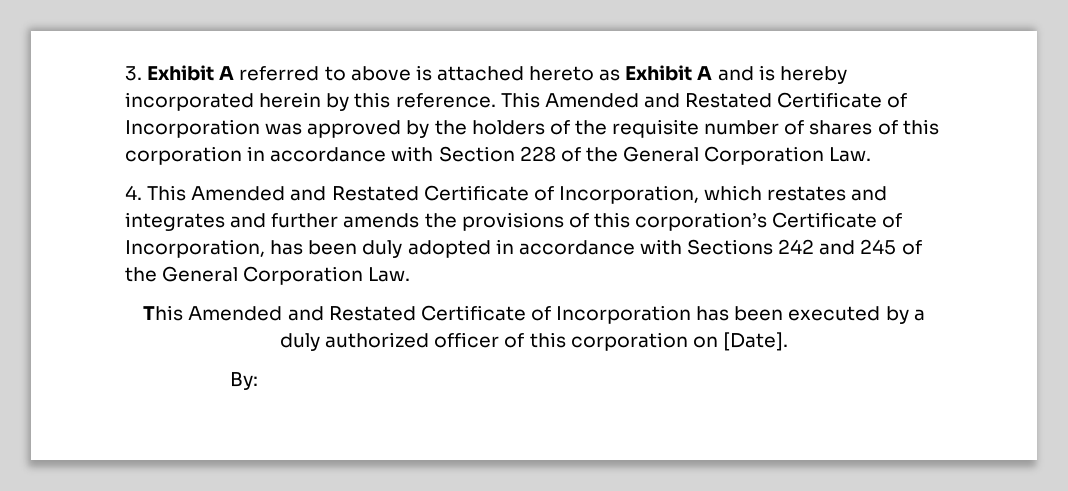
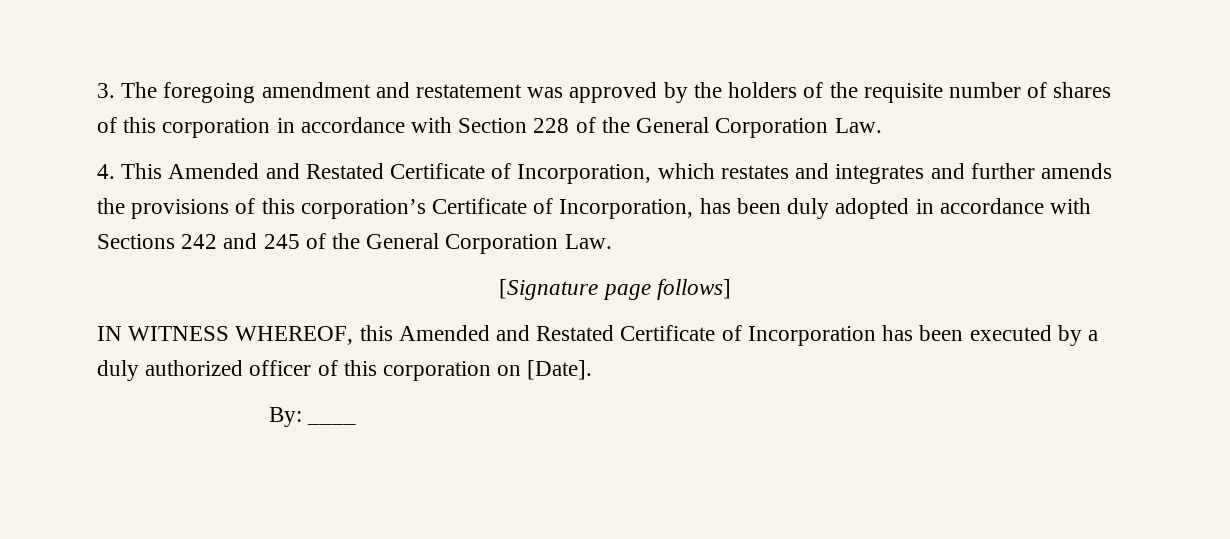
- 3. Exhibit A referred to above is attached hereto as Exhibit A and is hereby incorporated herein by this reference. This Amended and Restated Certificate of Incorporation was approved by the holders of the requisite number of shares of this corporation in accordance with Section 228 of the General Corporation Law.
+ 3. The foregoing amendment and restatement was approved by the holders of the requisite number of shares of this corporation in accordance with Section 228 of the General Corporation Law.
- This Amended and Restated Certificate of Incorporation has been executed by a duly authorized officer of this corporation on [Date].
+ [Signature page follows]
+ IN WITNESS WHEREOF, this Amended and Restated Certificate of Incorporation has been executed by a duly authorized officer of this corporation on [Date].
- By:
+ By: ____

